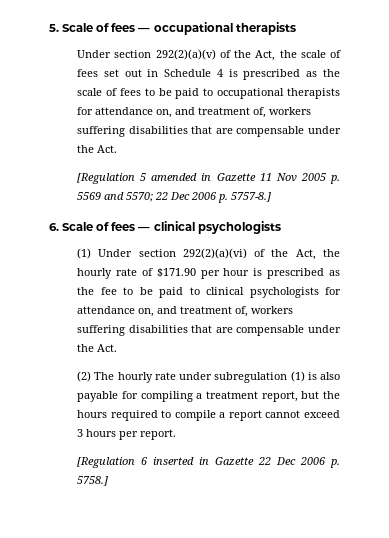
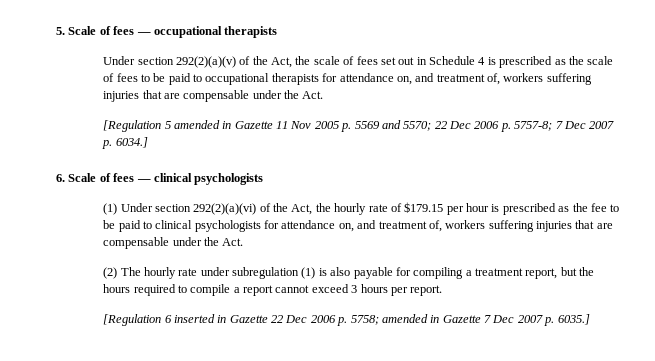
- Under section 292(2)(a)(v) of the Act, the scale of fees set out in Schedule 4 is prescribed as the scale of fees to be paid to occupational therapists for attendance on, and treatment of, workers suffering disabilities that are compensable under the Act.
+ Under section 292(2)(a)(v) of the Act, the scale of fees set out in Schedule 4 is prescribed as the scale of fees to be paid to occupational therapists for attendance on, and treatment of, workers suffering injuries that are compensable under the Act.
- [Regulation 5 amended in Gazette 11 Nov 2005 p. 5569 and 5570; 22 Dec 2006 p. 5757-8.]
+ [Regulation 5 amended in Gazette 11 Nov 2005 p. 5569 and 5570; 22 Dec 2006 p. 5757-8; 7 Dec 2007 p. 6034.]
- (1) Under section 292(2)(a)(vi) of the Act, the hourly rate of $171.90 per hour is prescribed as the fee to be paid to clinical psychologists for attendance on, and treatment of, workers suffering disabilities that are compensable under the Act.
+ (1) Under section 292(2)(a)(vi) of the Act, the hourly rate of $179.15 per hour is prescribed as the fee to be paid to clinical psychologists for attendance on, and treatment of, workers suffering injuries that are compensable under the Act.
- [Regulation 6 inserted in Gazette 22 Dec 2006 p. 5758.]
+ [Regulation 6 inserted in Gazette 22 Dec 2006 p. 5758; amended in Gazette 7 Dec 2007 p. 6035.]

